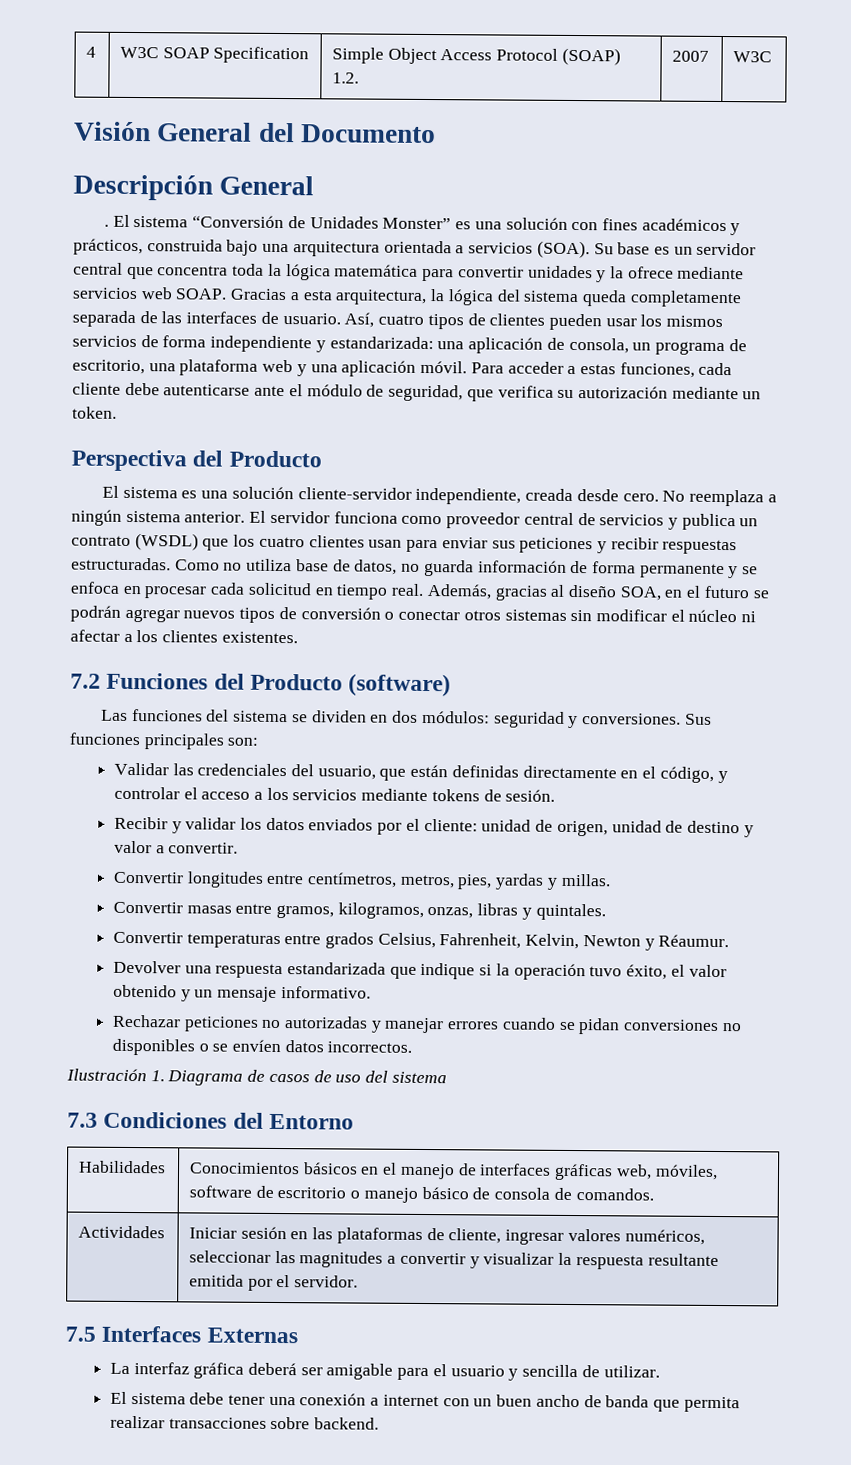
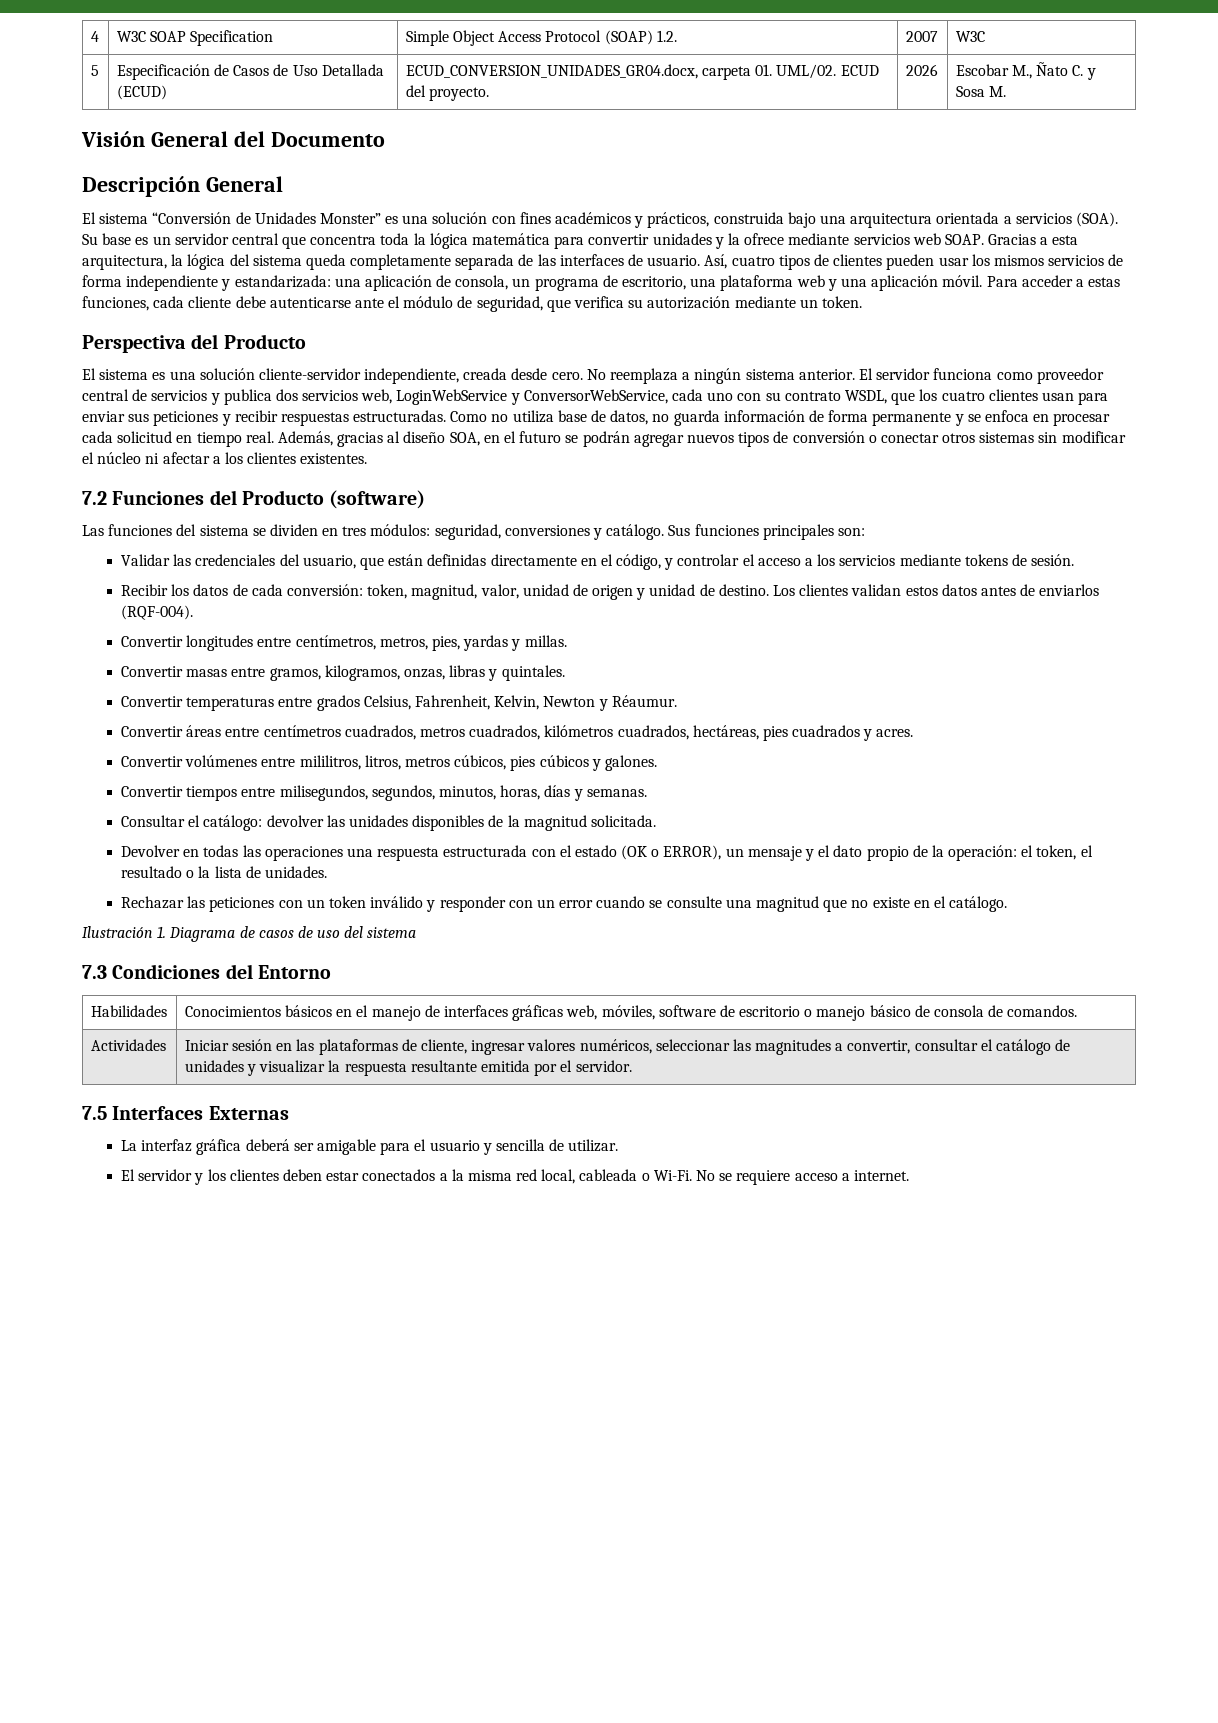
+ 5 | Especificación de Casos de Uso Detallada (ECUD) | ECUD_CONVERSION_UNIDADES_GR04.docx, carpeta 01. UML/02. ECUD del proyecto. | 2026 | Escobar M., Ñato C. y Sosa M.
- .
- El servidor funciona como proveedor central de servicios y publica un contrato (WSDL) que los cuatro clientes usan para enviar sus peticiones y recibir respuestas estructuradas.
+ El servidor funciona como proveedor central de servicios y publica dos servicios web, LoginWebService y ConversorWebService, cada uno con su contrato WSDL, que los cuatro clientes usan para enviar sus peticiones y recibir respuestas estructuradas.
- Las funciones del sistema se dividen en dos módulos: seguridad y conversiones.
+ Las funciones del sistema se dividen en tres módulos: seguridad, conversiones y catálogo.
- Recibir y validar los datos enviados por el cliente: unidad de origen, unidad de destino y valor a convertir.
+ Recibir los datos de cada conversión: token, magnitud, valor, unidad de origen y unidad de destino. Los clientes validan estos datos antes de enviarlos (RQF-004).
- Devolver una respuesta estandarizada que indique si la operación tuvo éxito, el valor obtenido y un mensaje informativo.
- Rechazar peticiones no autorizadas y manejar errores cuando se pidan conversiones no disponibles o se envíen datos incorrectos.
+ Convertir áreas entre centímetros cuadrados, metros cuadrados, kilómetros cuadrados, hectáreas, pies cuadrados y acres.
+ Convertir volúmenes entre mililitros, litros, metros cúbicos, pies cúbicos y galones.
+ Convertir tiempos entre milisegundos, segundos, minutos, horas, días y semanas.
+ Consultar el catálogo: devolver las unidades disponibles de la magnitud solicitada.
+ Devolver en todas las operaciones una respuesta estructurada con el estado (OK o ERROR), un mensaje y el dato propio de la operación: el token, el resultado o la lista de unidades.
+ Rechazar las peticiones con un token inválido y responder con un error cuando se consulte una magnitud que no existe en el catálogo.
- Actividades | Iniciar sesión en las plataformas de cliente, ingresar valores numéricos, seleccionar las magnitudes a convertir y visualizar la respuesta resultante emitida por el servidor.
+ Actividades | Iniciar sesión en las plataformas de cliente, ingresar valores numéricos, seleccionar las magnitudes a convertir, consultar el catálogo de unidades y visualizar la respuesta resultante emitida por el servidor.
- El sistema debe tener una conexión a internet con un buen ancho de banda que permita realizar transacciones sobre backend.
+ El servidor y los clientes deben estar conectados a la misma red local, cableada o Wi-Fi. No se requiere acceso a internet.

